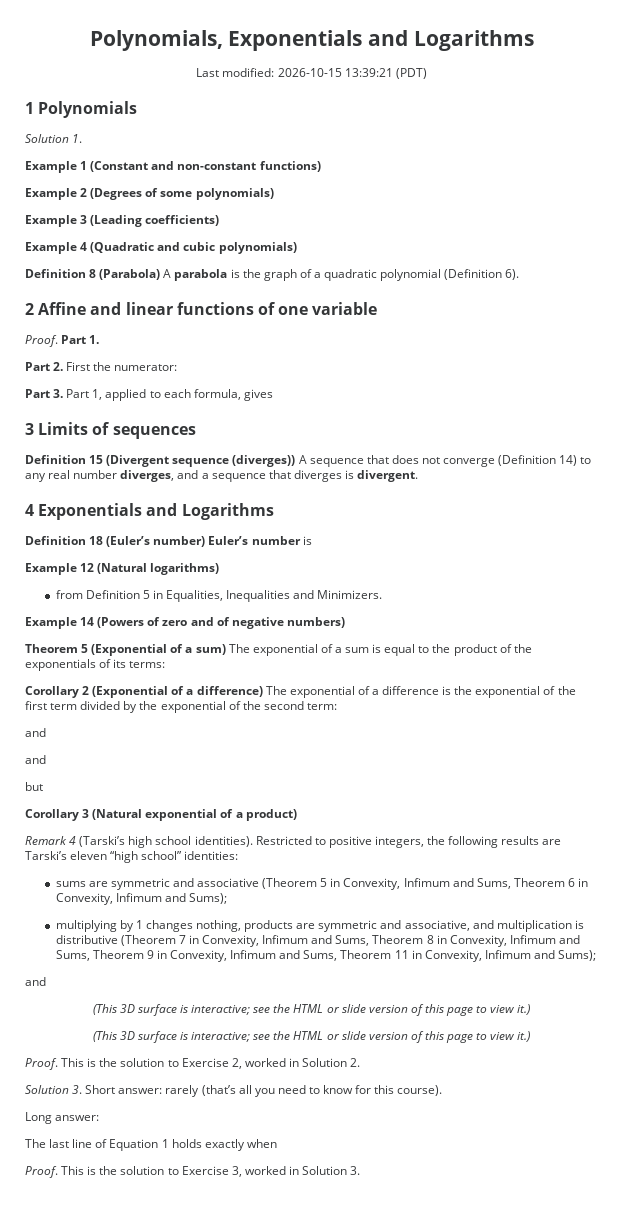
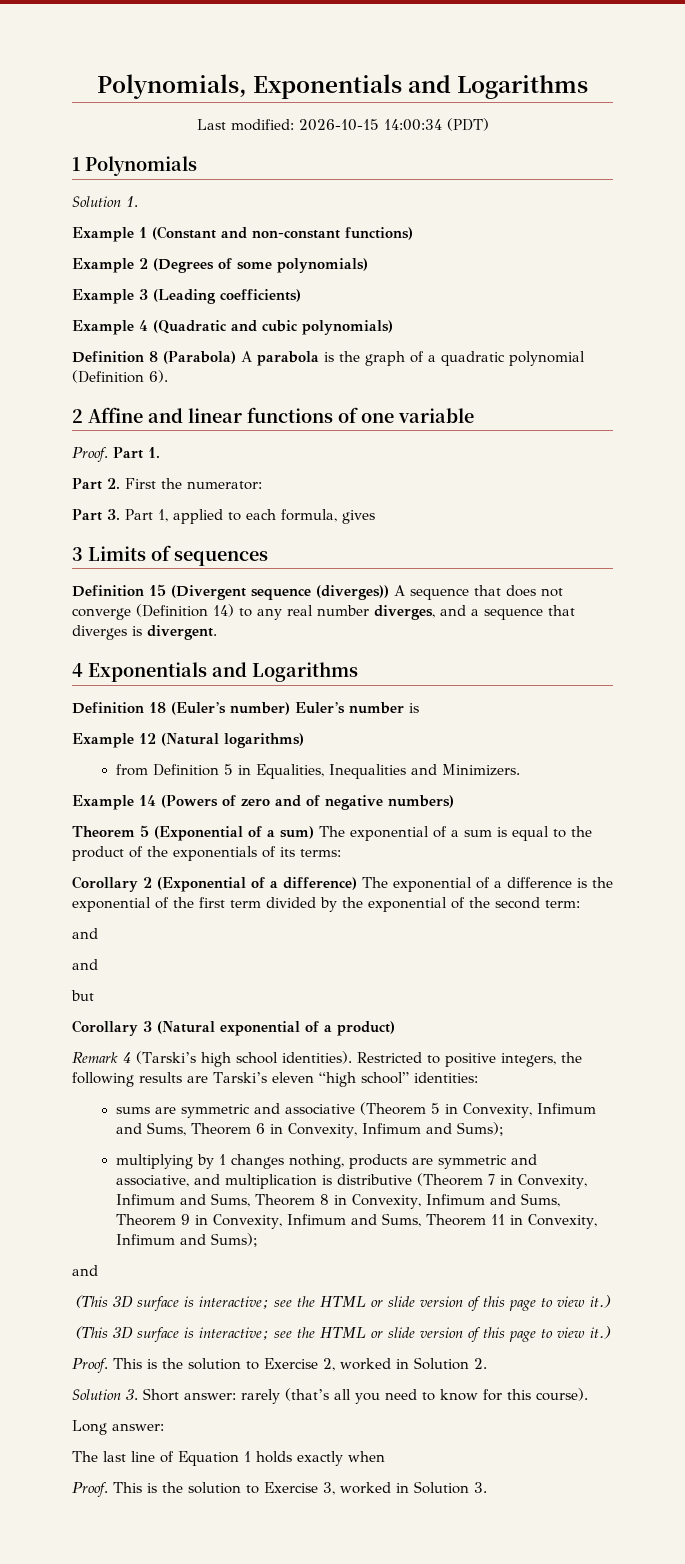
- Last modified: 2026-10-15 13:39:21 (PDT)
+ Last modified: 2026-10-15 14:00:34 (PDT)

